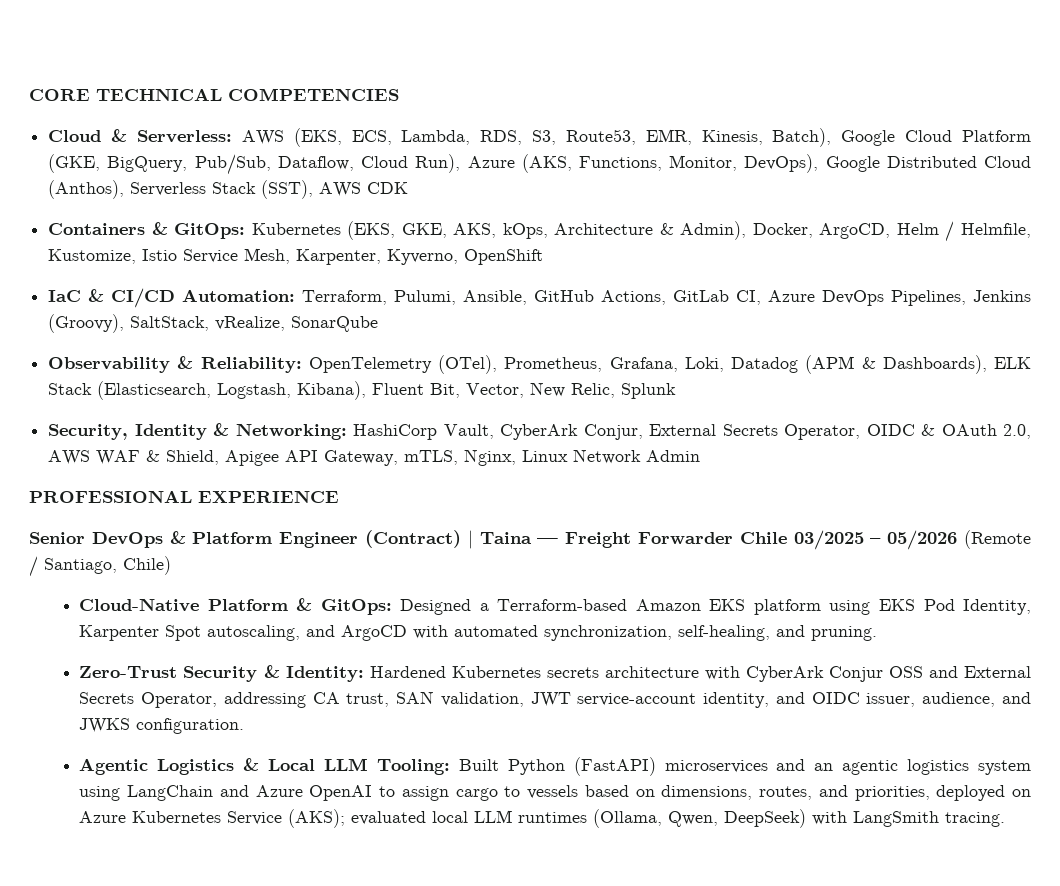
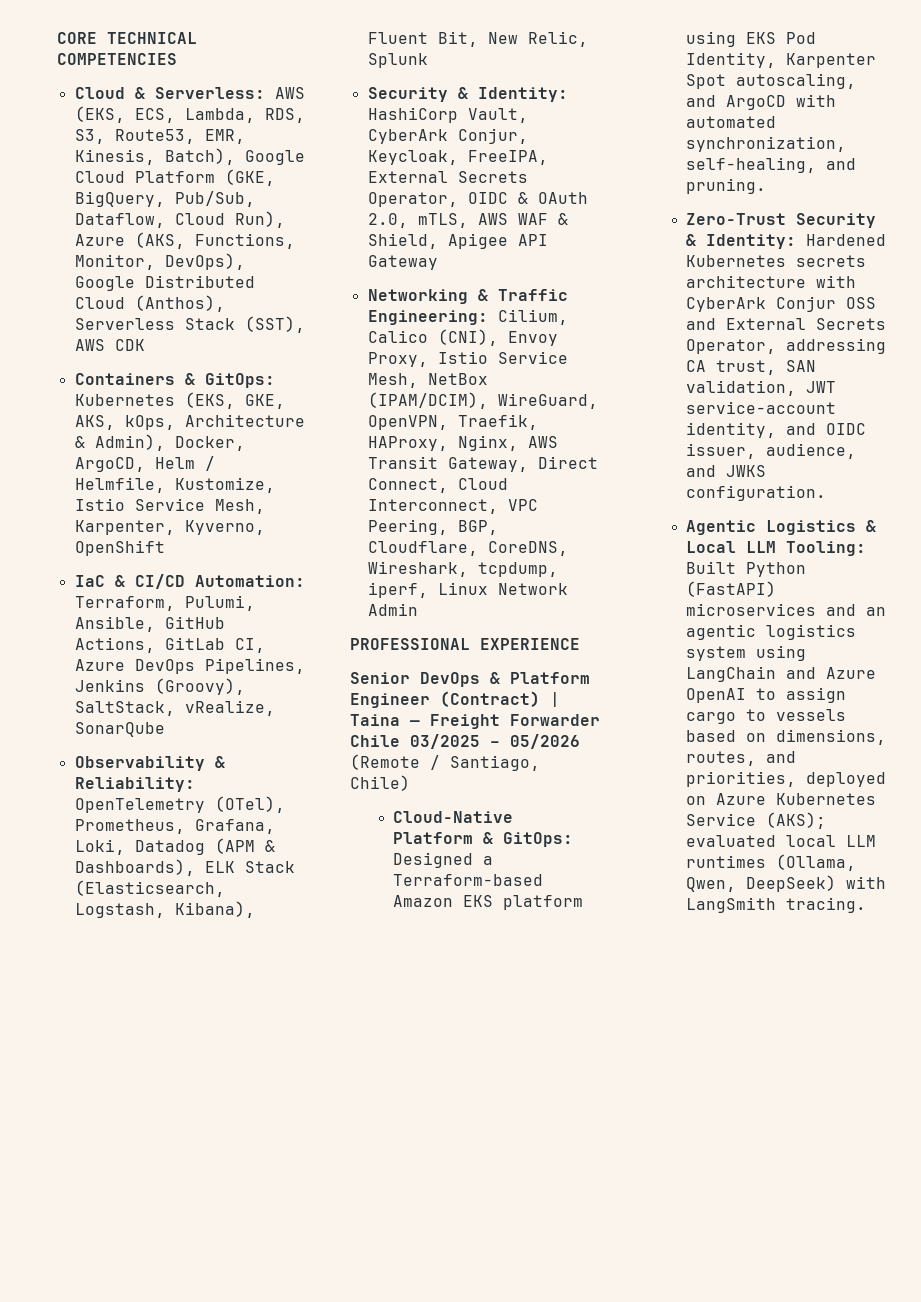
- Observability & Reliability: OpenTelemetry (OTel), Prometheus, Grafana, Loki, Datadog (APM & Dashboards), ELK Stack (Elasticsearch, Logstash, Kibana), Fluent Bit, Vector, New Relic, Splunk
+ Observability & Reliability: OpenTelemetry (OTel), Prometheus, Grafana, Loki, Datadog (APM & Dashboards), ELK Stack (Elasticsearch, Logstash, Kibana), Fluent Bit, New Relic, Splunk
- Security, Identity & Networking: HashiCorp Vault, CyberArk Conjur, External Secrets Operator, OIDC & OAuth 2.0, AWS WAF & Shield, Apigee API Gateway, mTLS, Nginx, Linux Network Admin
+ Security & Identity: HashiCorp Vault, CyberArk Conjur, Keycloak, FreeIPA, External Secrets Operator, OIDC & OAuth 2.0, mTLS, AWS WAF & Shield, Apigee API Gateway
+ Networking & Traffic Engineering: Cilium, Calico (CNI), Envoy Proxy, Istio Service Mesh, NetBox (IPAM/DCIM), WireGuard, OpenVPN, Traefik, HAProxy, Nginx, AWS Transit Gateway, Direct Connect, Cloud Interconnect, VPC Peering, BGP, Cloudflare, CoreDNS, Wireshark, tcpdump, iperf, Linux Network Admin

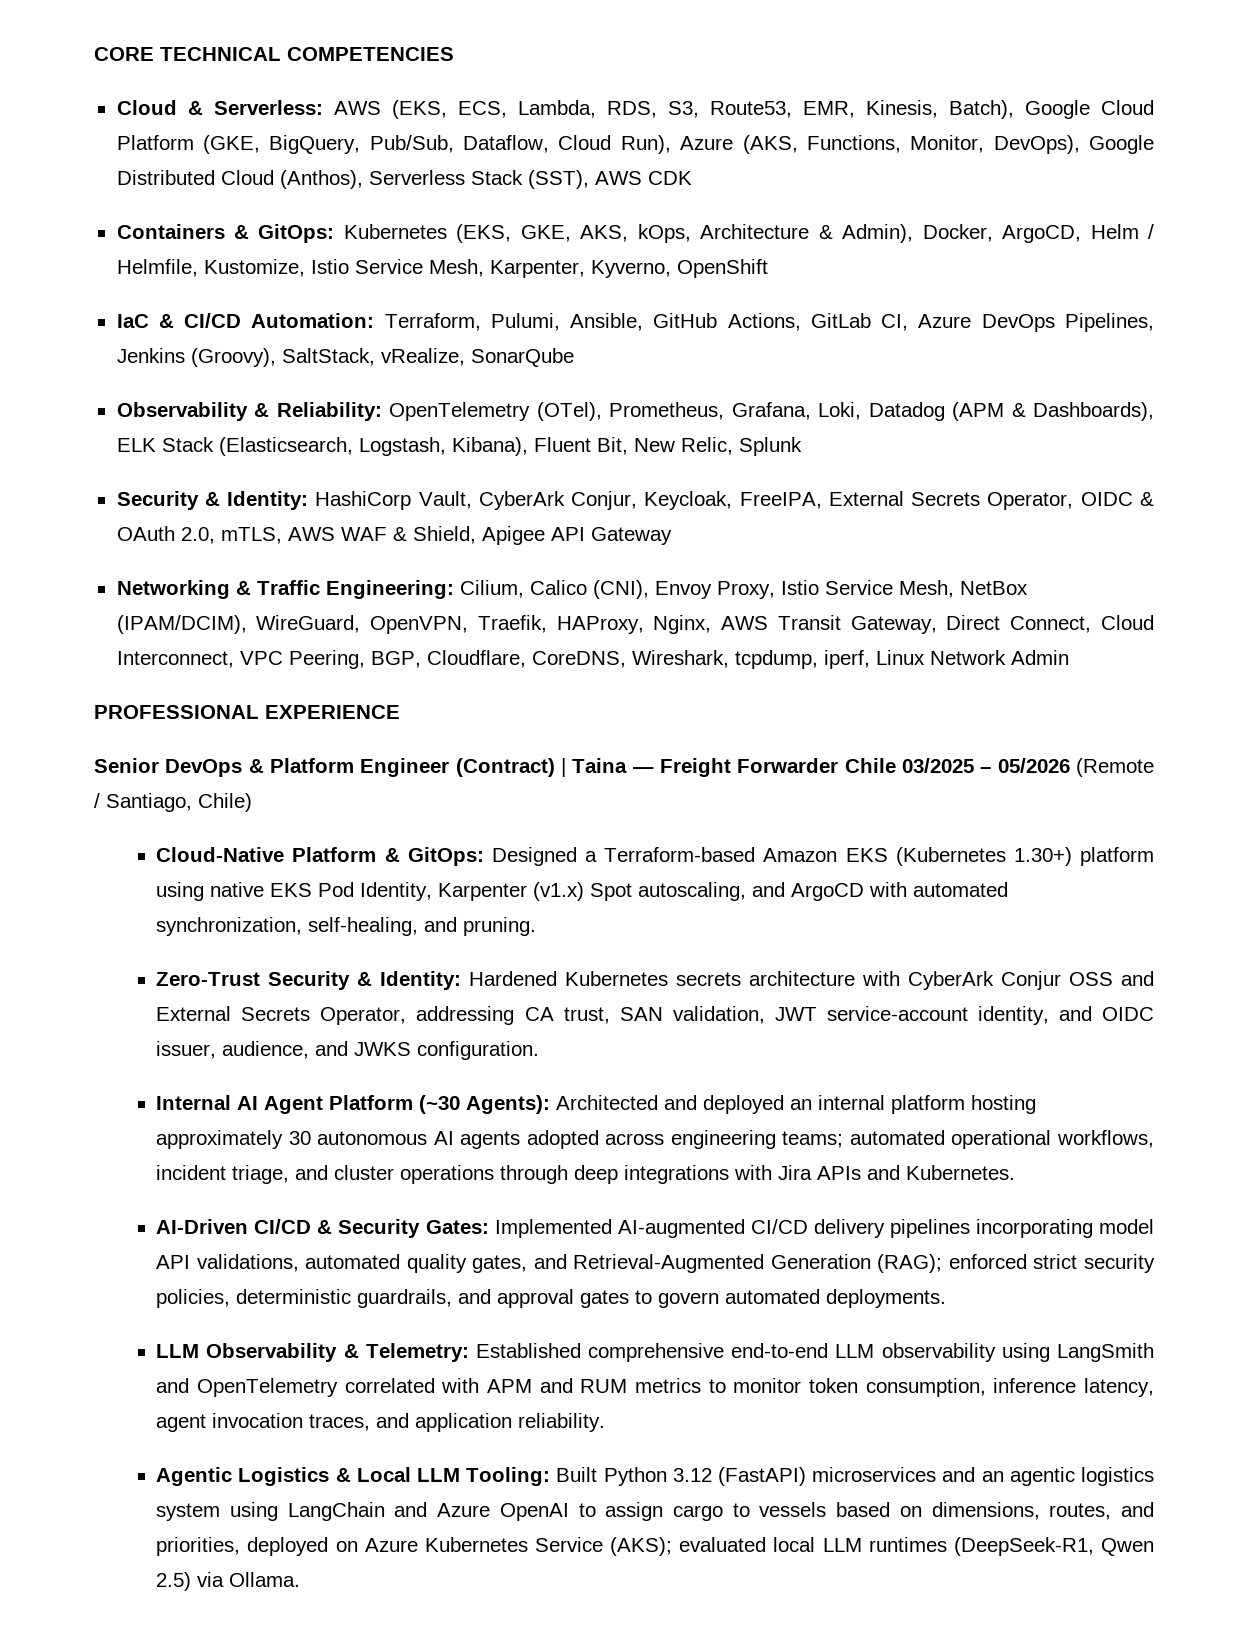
- Cloud-Native Platform & GitOps: Designed a Terraform-based Amazon EKS platform using EKS Pod Identity, Karpenter Spot autoscaling, and ArgoCD with automated synchronization, self-healing, and pruning.
+ Cloud-Native Platform & GitOps: Designed a Terraform-based Amazon EKS (Kubernetes 1.30+) platform using native EKS Pod Identity, Karpenter (v1.x) Spot autoscaling, and ArgoCD with automated synchronization, self-healing, and pruning.
+ Internal AI Agent Platform (~30 Agents): Architected and deployed an internal platform hosting approximately 30 autonomous AI agents adopted across engineering teams; automated operational workflows, incident triage, and cluster operations through deep integrations with Jira APIs and Kubernetes.
+ AI-Driven CI/CD & Security Gates: Implemented AI-augmented CI/CD delivery pipelines incorporating model API validations, automated quality gates, and Retrieval-Augmented Generation (RAG); enforced strict security policies, deterministic guardrails, and approval gates to govern automated deployments.
+ LLM Observability & Telemetry: Established comprehensive end-to-end LLM observability using LangSmith and OpenTelemetry correlated with APM and RUM metrics to monitor token consumption, inference latency, agent invocation traces, and application reliability.
- Agentic Logistics & Local LLM Tooling: Built Python (FastAPI) microservices and an agentic logistics system using LangChain and Azure OpenAI to assign cargo to vessels based on dimensions, routes, and priorities, deployed on Azure Kubernetes Service (AKS); evaluated local LLM runtimes (Ollama, Qwen, DeepSeek) with LangSmith tracing.
+ Agentic Logistics & Local LLM Tooling: Built Python 3.12 (FastAPI) microservices and an agentic logistics system using LangChain and Azure OpenAI to assign cargo to vessels based on dimensions, routes, and priorities, deployed on Azure Kubernetes Service (AKS); evaluated local LLM runtimes (DeepSeek-R1, Qwen 2.5) via Ollama.

